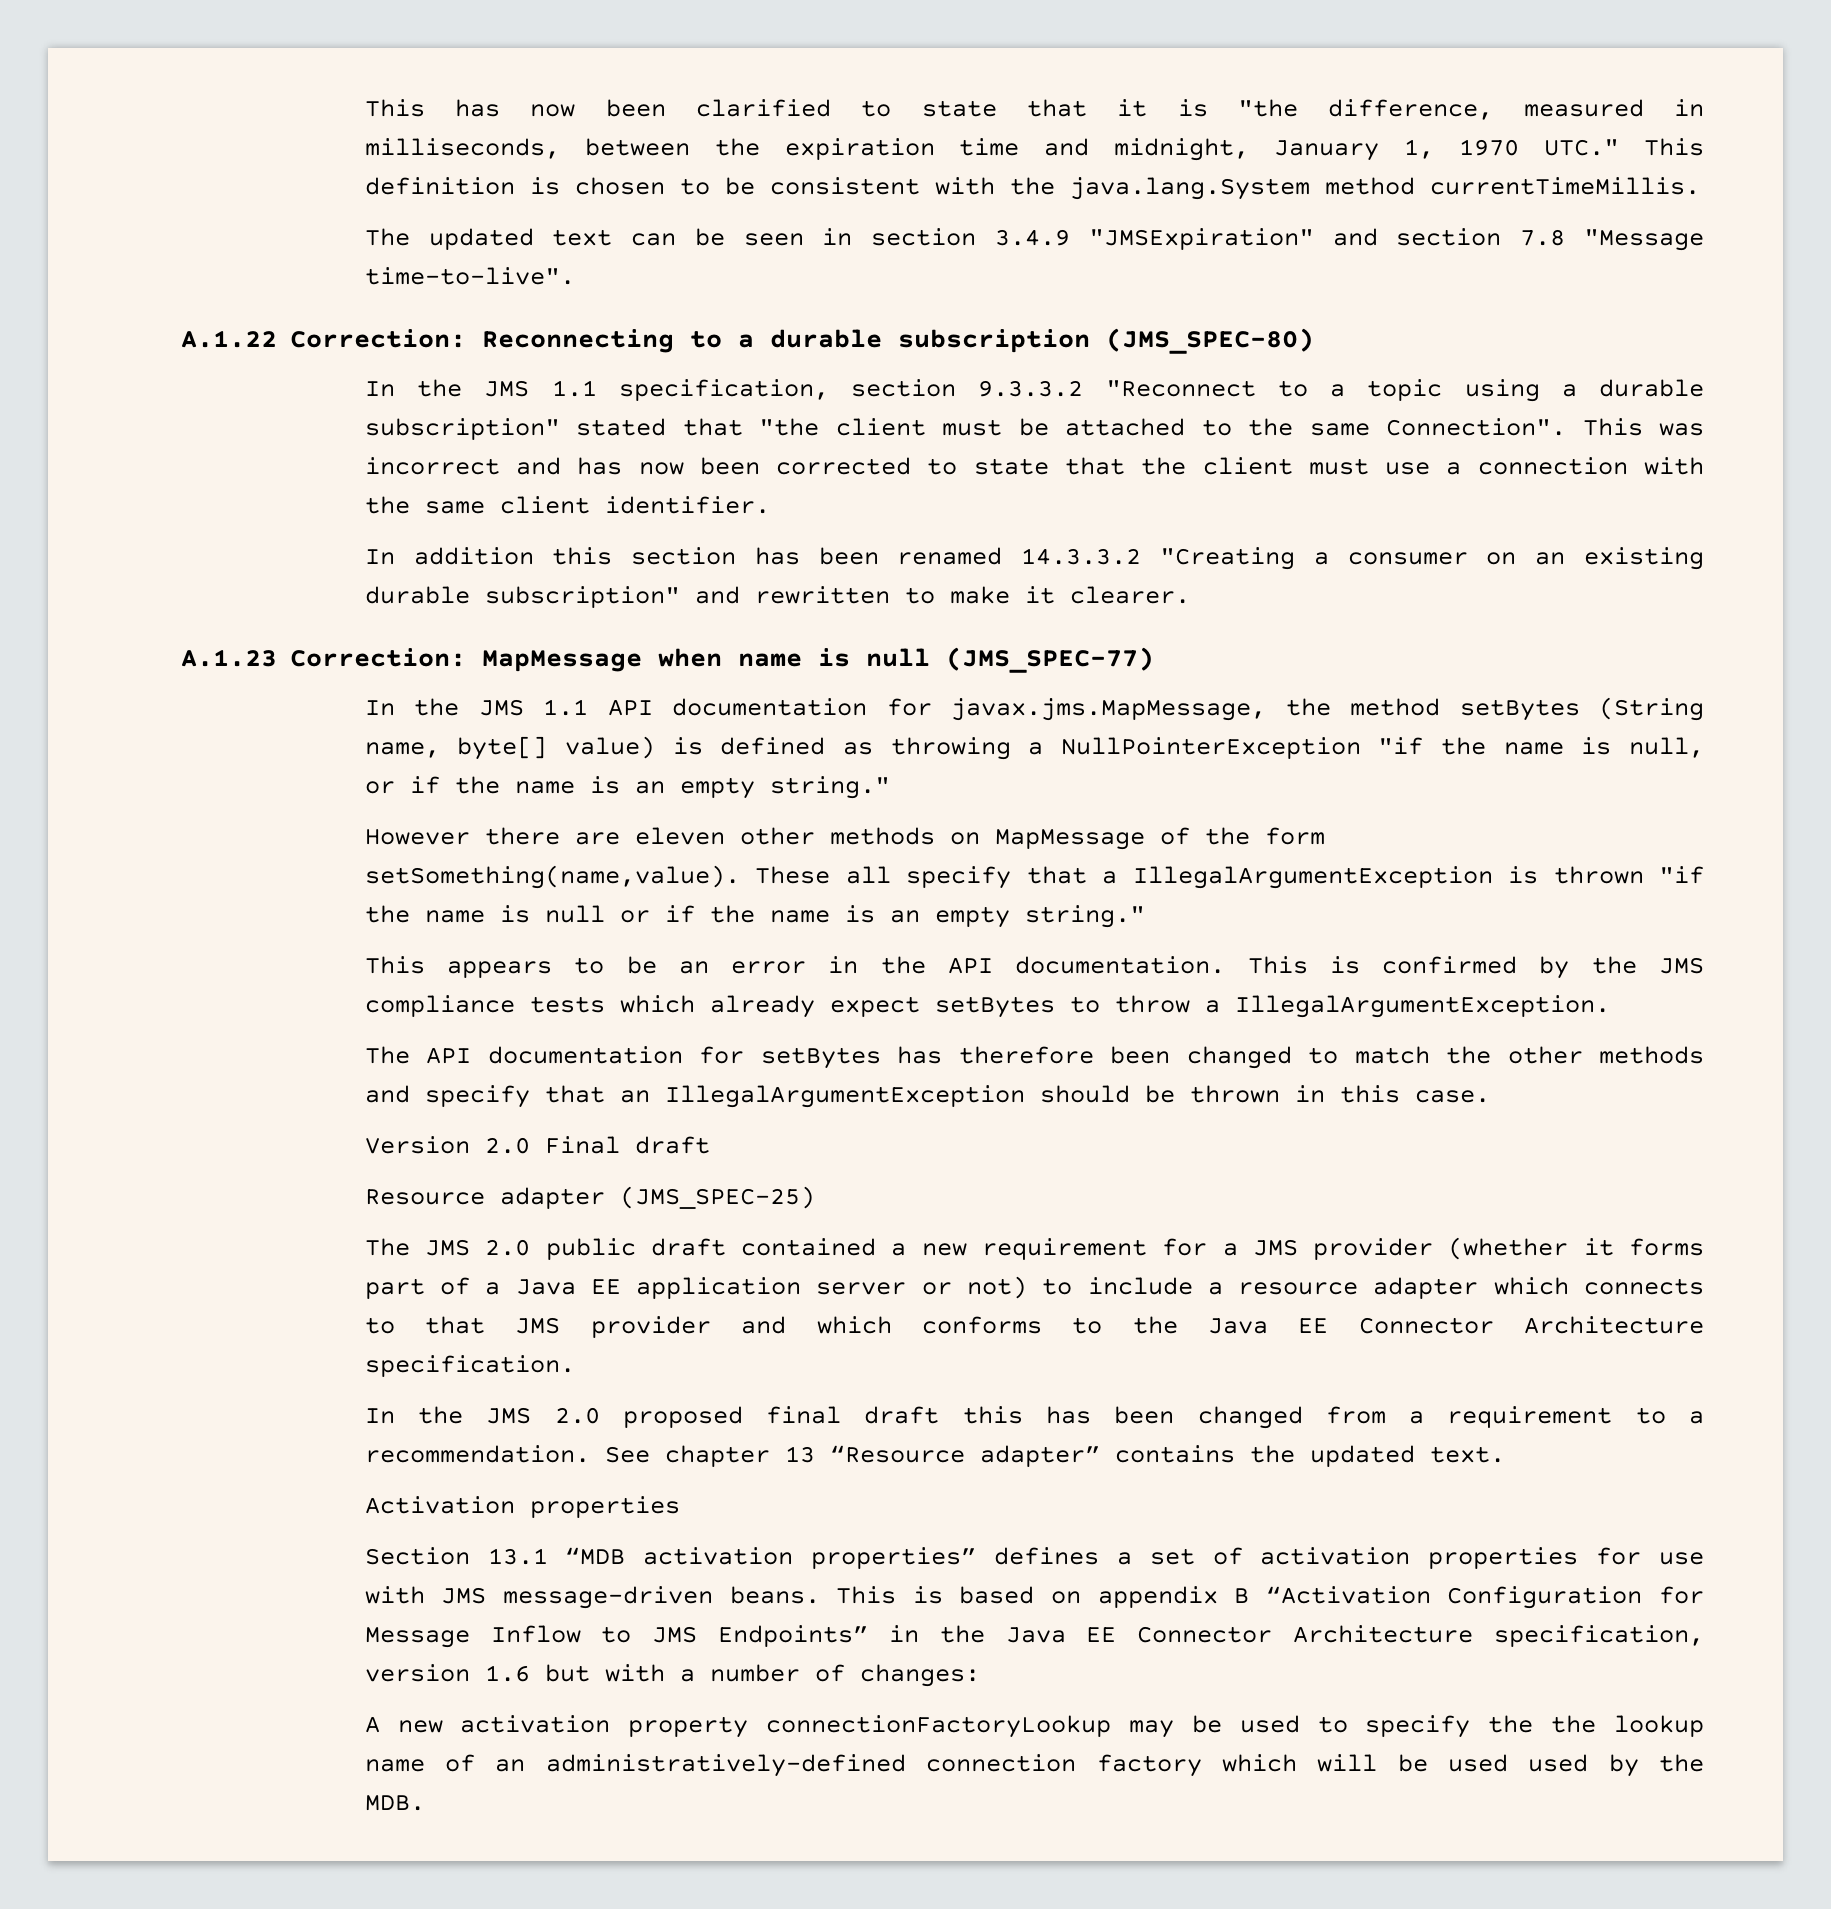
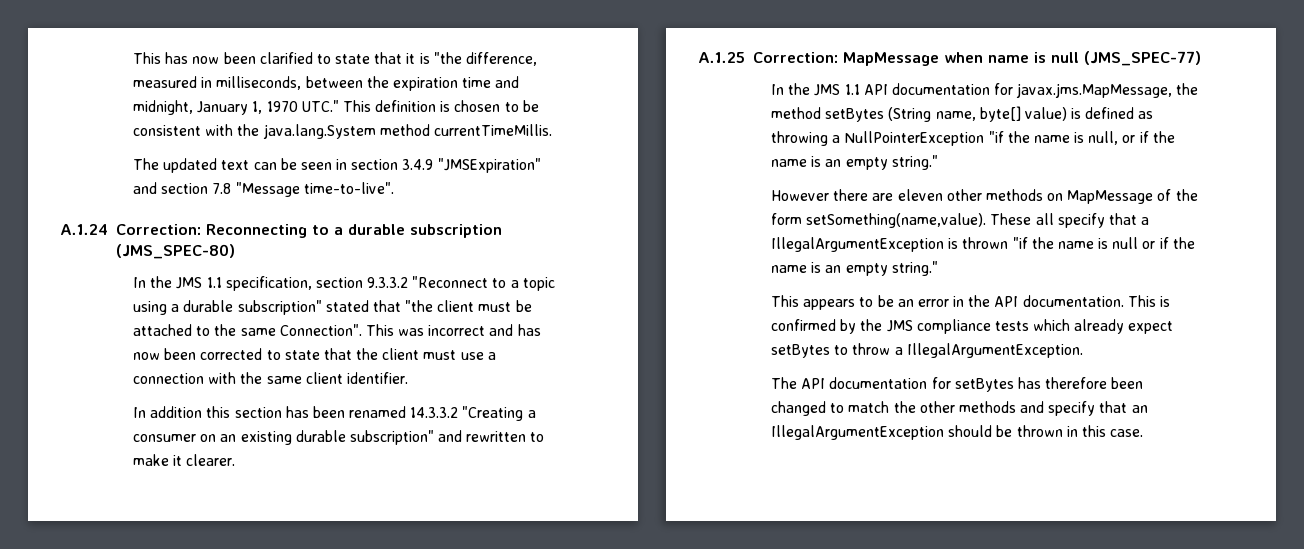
- A.1.22 Correction: Reconnecting to a durable subscription (JMS_SPEC-80)
+ A.1.24 Correction: Reconnecting to a durable subscription (JMS_SPEC-80)
- A.1.23 Correction: MapMessage when name is null (JMS_SPEC-77)
+ A.1.25 Correction: MapMessage when name is null (JMS_SPEC-77)
- Version 2.0 Final draft
- Resource adapter (JMS_SPEC-25)
- The JMS 2.0 public draft contained a new requirement for a JMS provider (whether it forms part of a Java EE application server or not) to include a resource adapter which connects to that JMS provider and which conforms to the Java EE Connector Architecture specification.
- In the JMS 2.0 proposed final draft this has been changed from a requirement to a recommendation. See chapter 13 “Resource adapter” contains the updated text.
- Activation properties
- Section 13.1 “MDB activation properties” defines a set of activation properties for use with JMS message-driven beans. This is based on appendix B “Activation Configuration for Message Inflow to JMS Endpoints” in the Java EE Connector Architecture specification, version 1.6 but with a number of changes:
- A new activation property connectionFactoryLookup may be used to specify the the lookup name of an administratively-defined connection factory which will be used used by the MDB.

